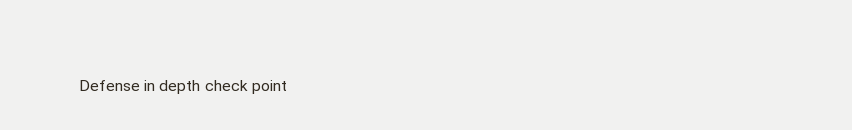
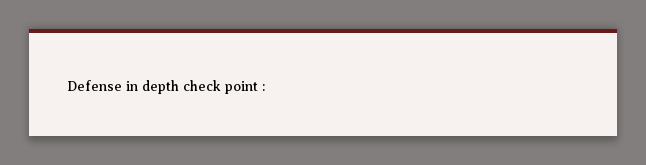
- Defense in depth check point
+ Defense in depth check point :

